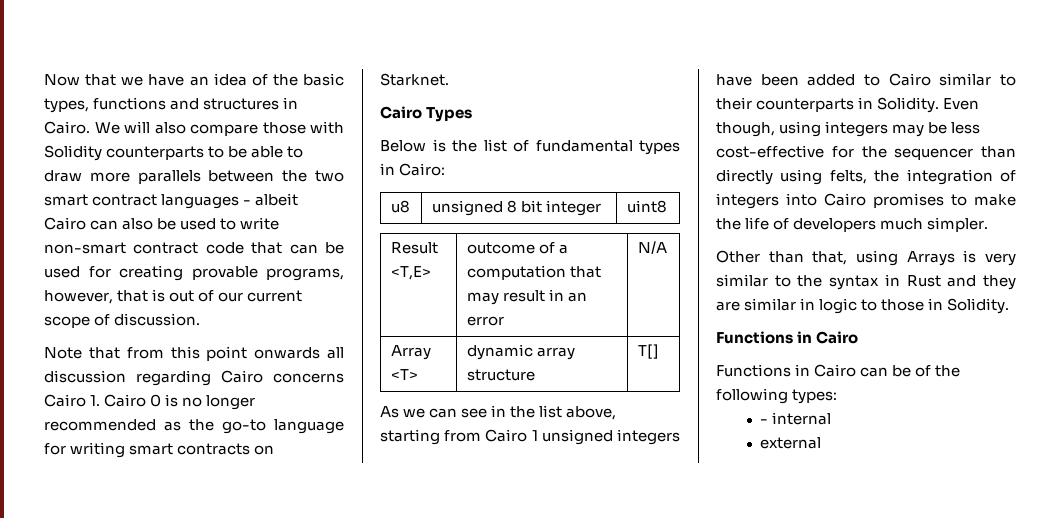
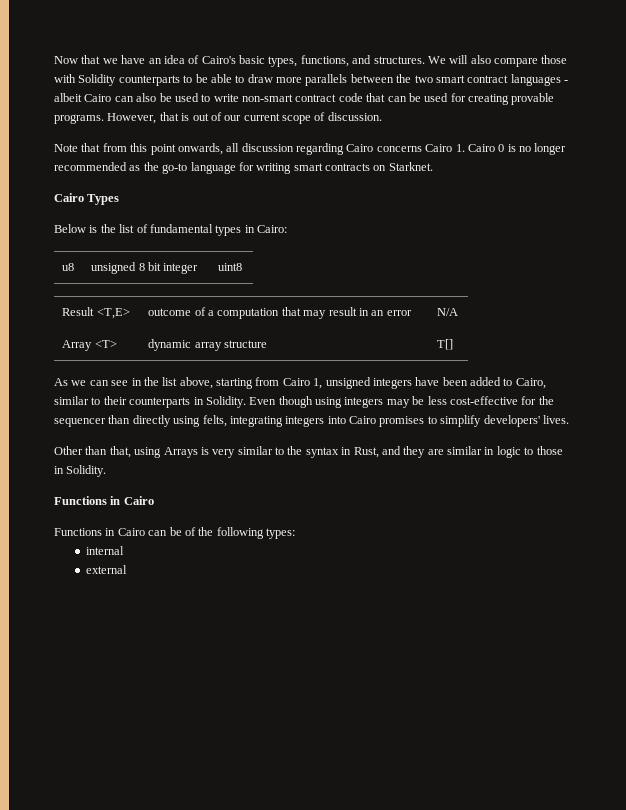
- Now that we have an idea of the basic types, functions and structures in Cairo.
+ Now that we have an idea of Cairo's basic types, functions, and structures.
- We will also compare those with Solidity counterparts to be able to draw more parallels between the two smart contract languages - albeit Cairo can also be used to write non-smart contract code that can be used for creating provable programs, however, that is out of our current scope of discussion.
+ We will also compare those with Solidity counterparts to be able to draw more parallels between the two smart contract languages - albeit Cairo can also be used to write non-smart contract code that can be used for creating provable programs. However, that is out of our current scope of discussion.
- Note that from this point onwards all discussion regarding Cairo concerns Cairo 1. Cairo 0 is no longer recommended as the go-to language for writing smart contracts on Starknet.
+ Note that from this point onwards, all discussion regarding Cairo concerns Cairo 1. Cairo 0 is no longer recommended as the go-to language for writing smart contracts on Starknet.
- As we can see in the list above, starting from Cairo 1 unsigned integers have been added to Cairo similar to their counterparts in Solidity.
+ As we can see in the list above, starting from Cairo 1, unsigned integers have been added to Cairo, similar to their counterparts in Solidity.
- Even though, using integers may be less cost-effective for the sequencer than directly using felts, the integration of integers into Cairo promises to make the life of developers much simpler.
+ Even though using integers may be less cost-effective for the sequencer than directly using felts, integrating integers into Cairo promises to simplify developers' lives.
- Other than that, using Arrays is very similar to the syntax in Rust and they are similar in logic to those in Solidity.
+ Other than that, using Arrays is very similar to the syntax in Rust, and they are similar in logic to those in Solidity.
- - internal
+ internal

